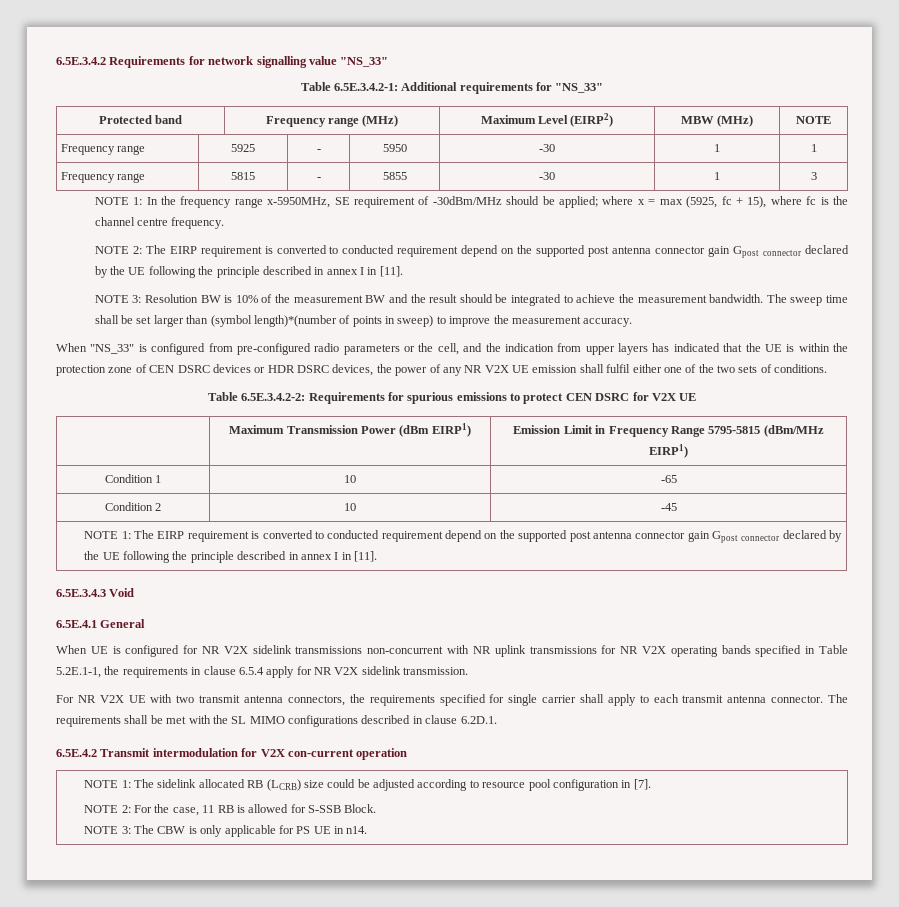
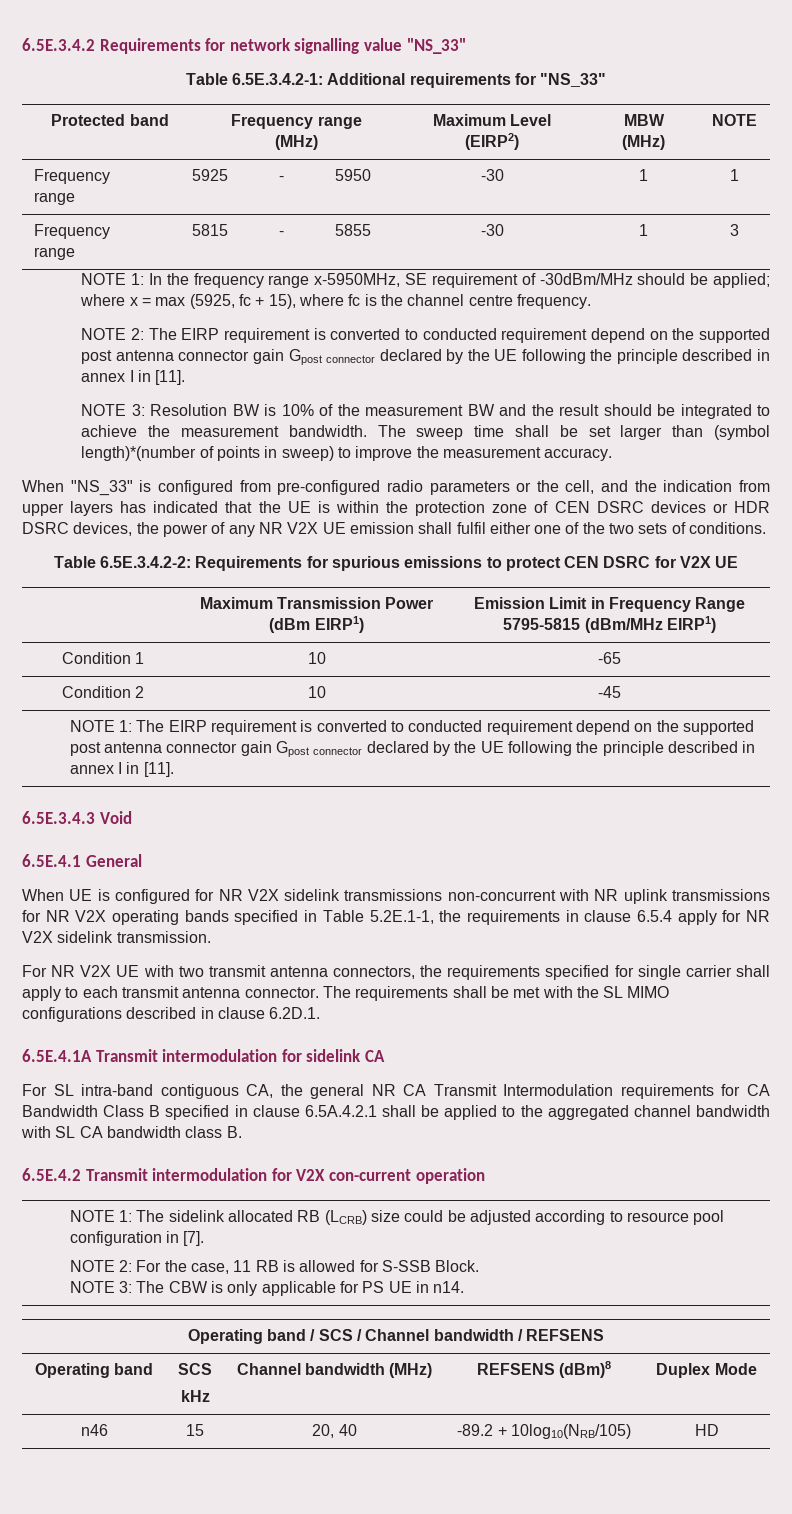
+ 6.5E.4.1A Transmit intermodulation for sidelink CA
+ For SL intra-band contiguous CA, the general NR CA Transmit Intermodulation requirements for CA Bandwidth Class B specified in clause 6.5A.4.2.1 shall be applied to the aggregated channel bandwidth with SL CA bandwidth class B.
+ Operating band / SCS / Channel bandwidth / REFSENS
+ Operating band | SCS
+ kHz | Channel bandwidth (MHz) | REFSENS (dBm)8 | Duplex Mode
+ n46 | 15 | 20, 40 | -89.2 + 10log10(NRB/105) | HD

